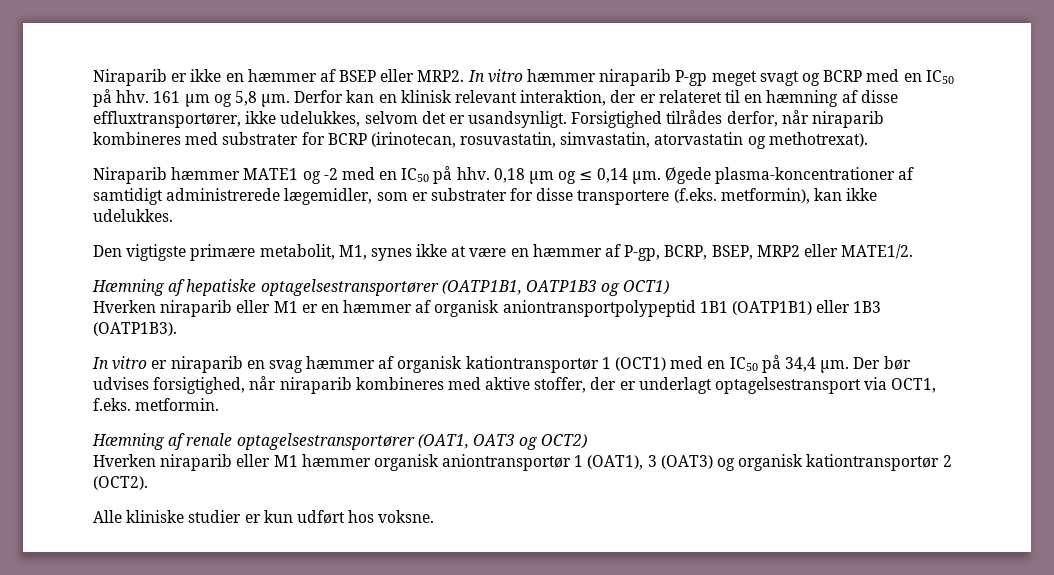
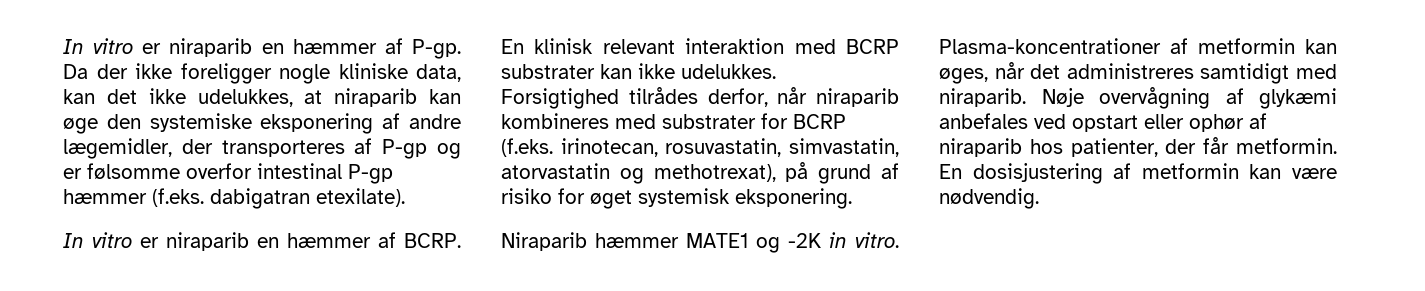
- Niraparib er ikke en hæmmer af BSEP eller MRP2. In vitro hæmmer niraparib P-gp meget svagt og BCRP med en IC50 på hhv. 161 µm og 5,8 µm. Derfor kan en klinisk relevant interaktion, der er relateret til en hæmning af disse effluxtransportører, ikke udelukkes, selvom det er usandsynligt.
+ In vitro er niraparib en hæmmer af P-gp. Da der ikke foreligger nogle kliniske data, kan det ikke udelukkes, at niraparib kan øge den systemiske eksponering af andre lægemidler, der transporteres af P-gp og er følsomme overfor intestinal P-gp hæmmer (f.eks. dabigatran etexilate).
+ In vitro er niraparib en hæmmer af BCRP. En klinisk relevant interaktion med BCRP substrater kan ikke udelukkes.
- Forsigtighed tilrådes derfor, når niraparib kombineres med substrater for BCRP (irinotecan, rosuvastatin, simvastatin, atorvastatin og methotrexat).
- Niraparib hæmmer MATE1 og -2 med en IC50 på hhv. 0,18 µm og ≤ 0,14 µm. Øgede plasma-koncentrationer af samtidigt administrerede lægemidler, som er substrater for disse transportere (f.eks. metformin), kan ikke udelukkes.
- Den vigtigste primære metabolit, M1, synes ikke at være en hæmmer af P-gp, BCRP, BSEP, MRP2 eller MATE1/2.
- Hæmning af hepatiske optagelsestransportører (OATP1B1, OATP1B3 og OCT1)
- Hverken niraparib eller M1 er en hæmmer af organisk aniontransportpolypeptid 1B1 (OATP1B1) eller 1B3 (OATP1B3).
- In vitro er niraparib en svag hæmmer af organisk kationtransportør 1 (OCT1) med en IC50 på 34,4 µm. Der bør udvises forsigtighed, når niraparib kombineres med aktive stoffer, der er underlagt optagelsestransport via OCT1, f.eks. metformin.
- Hæmning af renale optagelsestransportører (OAT1, OAT3 og OCT2)
- Hverken niraparib eller M1 hæmmer organisk aniontransportør 1 (OAT1), 3 (OAT3) og organisk kationtransportør 2 (OCT2).
- Alle kliniske studier er kun udført hos voksne.
+ Forsigtighed tilrådes derfor, når niraparib kombineres med substrater for BCRP (f.eks. irinotecan, rosuvastatin, simvastatin, atorvastatin og methotrexat), på grund af risiko for øget systemisk eksponering.
+ Niraparib hæmmer MATE1 og -2K in vitro. Plasma-koncentrationer af metformin kan øges, når det administreres samtidigt med niraparib. Nøje overvågning af glykæmi anbefales ved opstart eller ophør af niraparib hos patienter, der får metformin. En dosisjustering af metformin kan være nødvendig.

